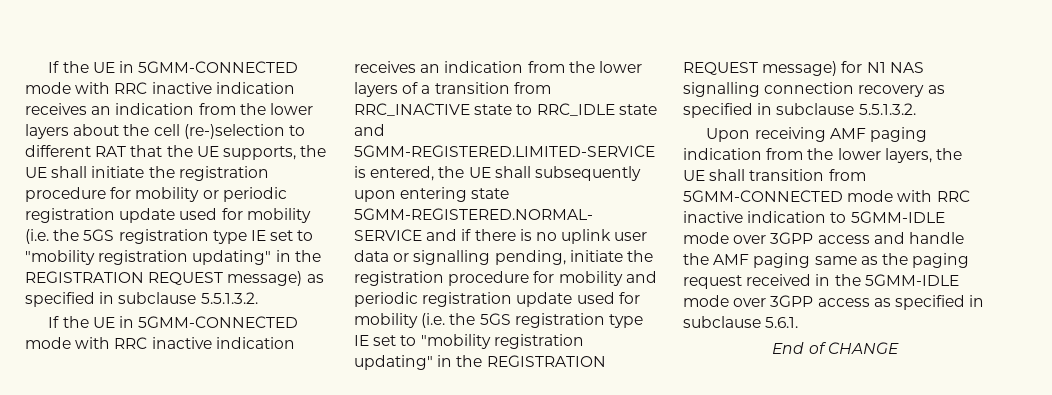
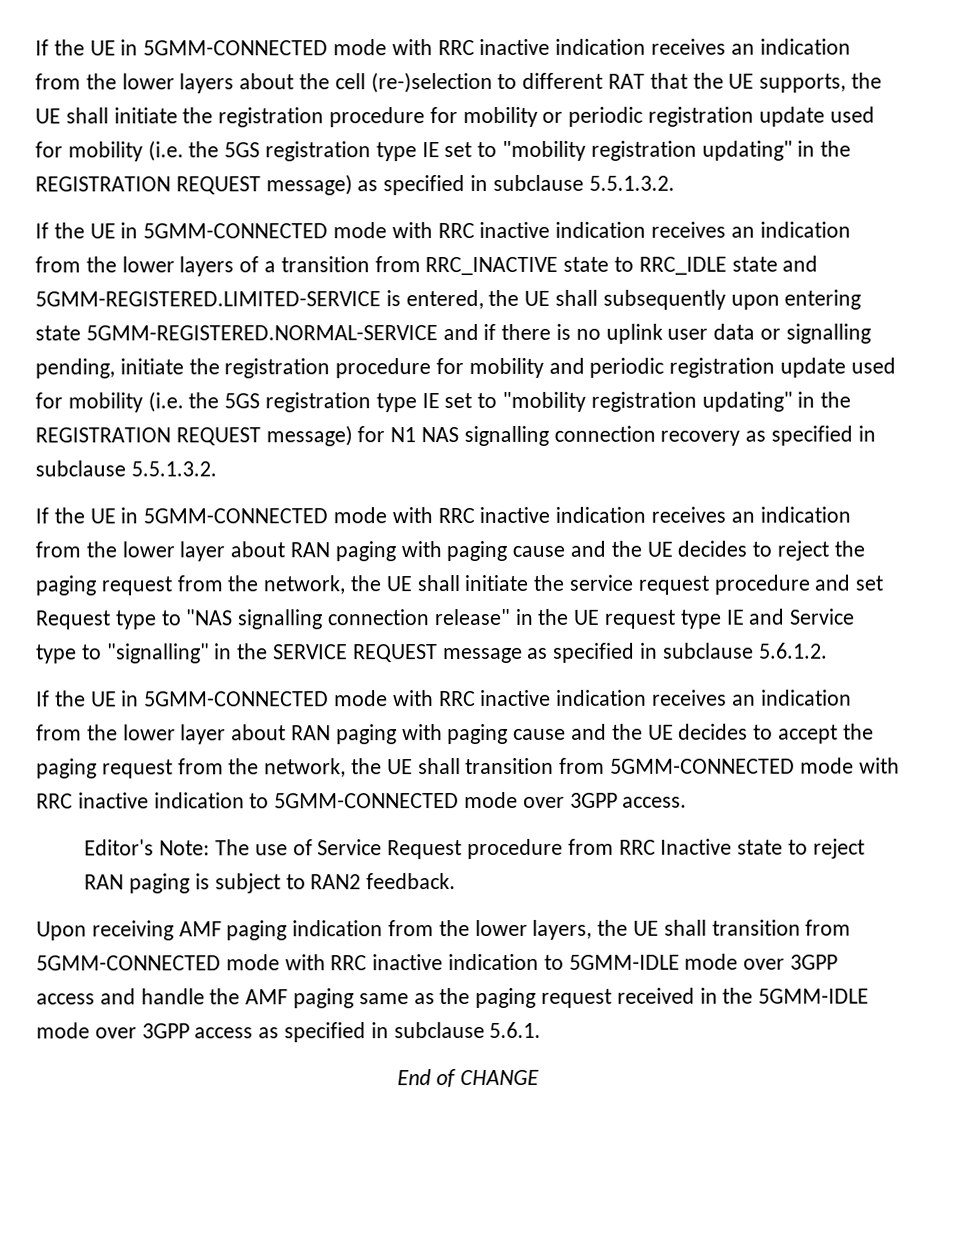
+ If the UE in 5GMM-CONNECTED mode with RRC inactive indication receives an indication from the lower layer about RAN paging with paging cause and the UE decides to reject the paging request from the network, the UE shall initiate the service request procedure and set Request type to "NAS signalling connection release" in the UE request type IE and Service type to "signalling" in the SERVICE REQUEST message as specified in subclause 5.6.1.2.
+ If the UE in 5GMM-CONNECTED mode with RRC inactive indication receives an indication from the lower layer about RAN paging with paging cause and the UE decides to accept the paging request from the network, the UE shall transition from 5GMM-CONNECTED mode with RRC inactive indication to 5GMM-CONNECTED mode over 3GPP access.
+ Editor's Note: The use of Service Request procedure from RRC Inactive state to reject RAN paging is subject to RAN2 feedback.

